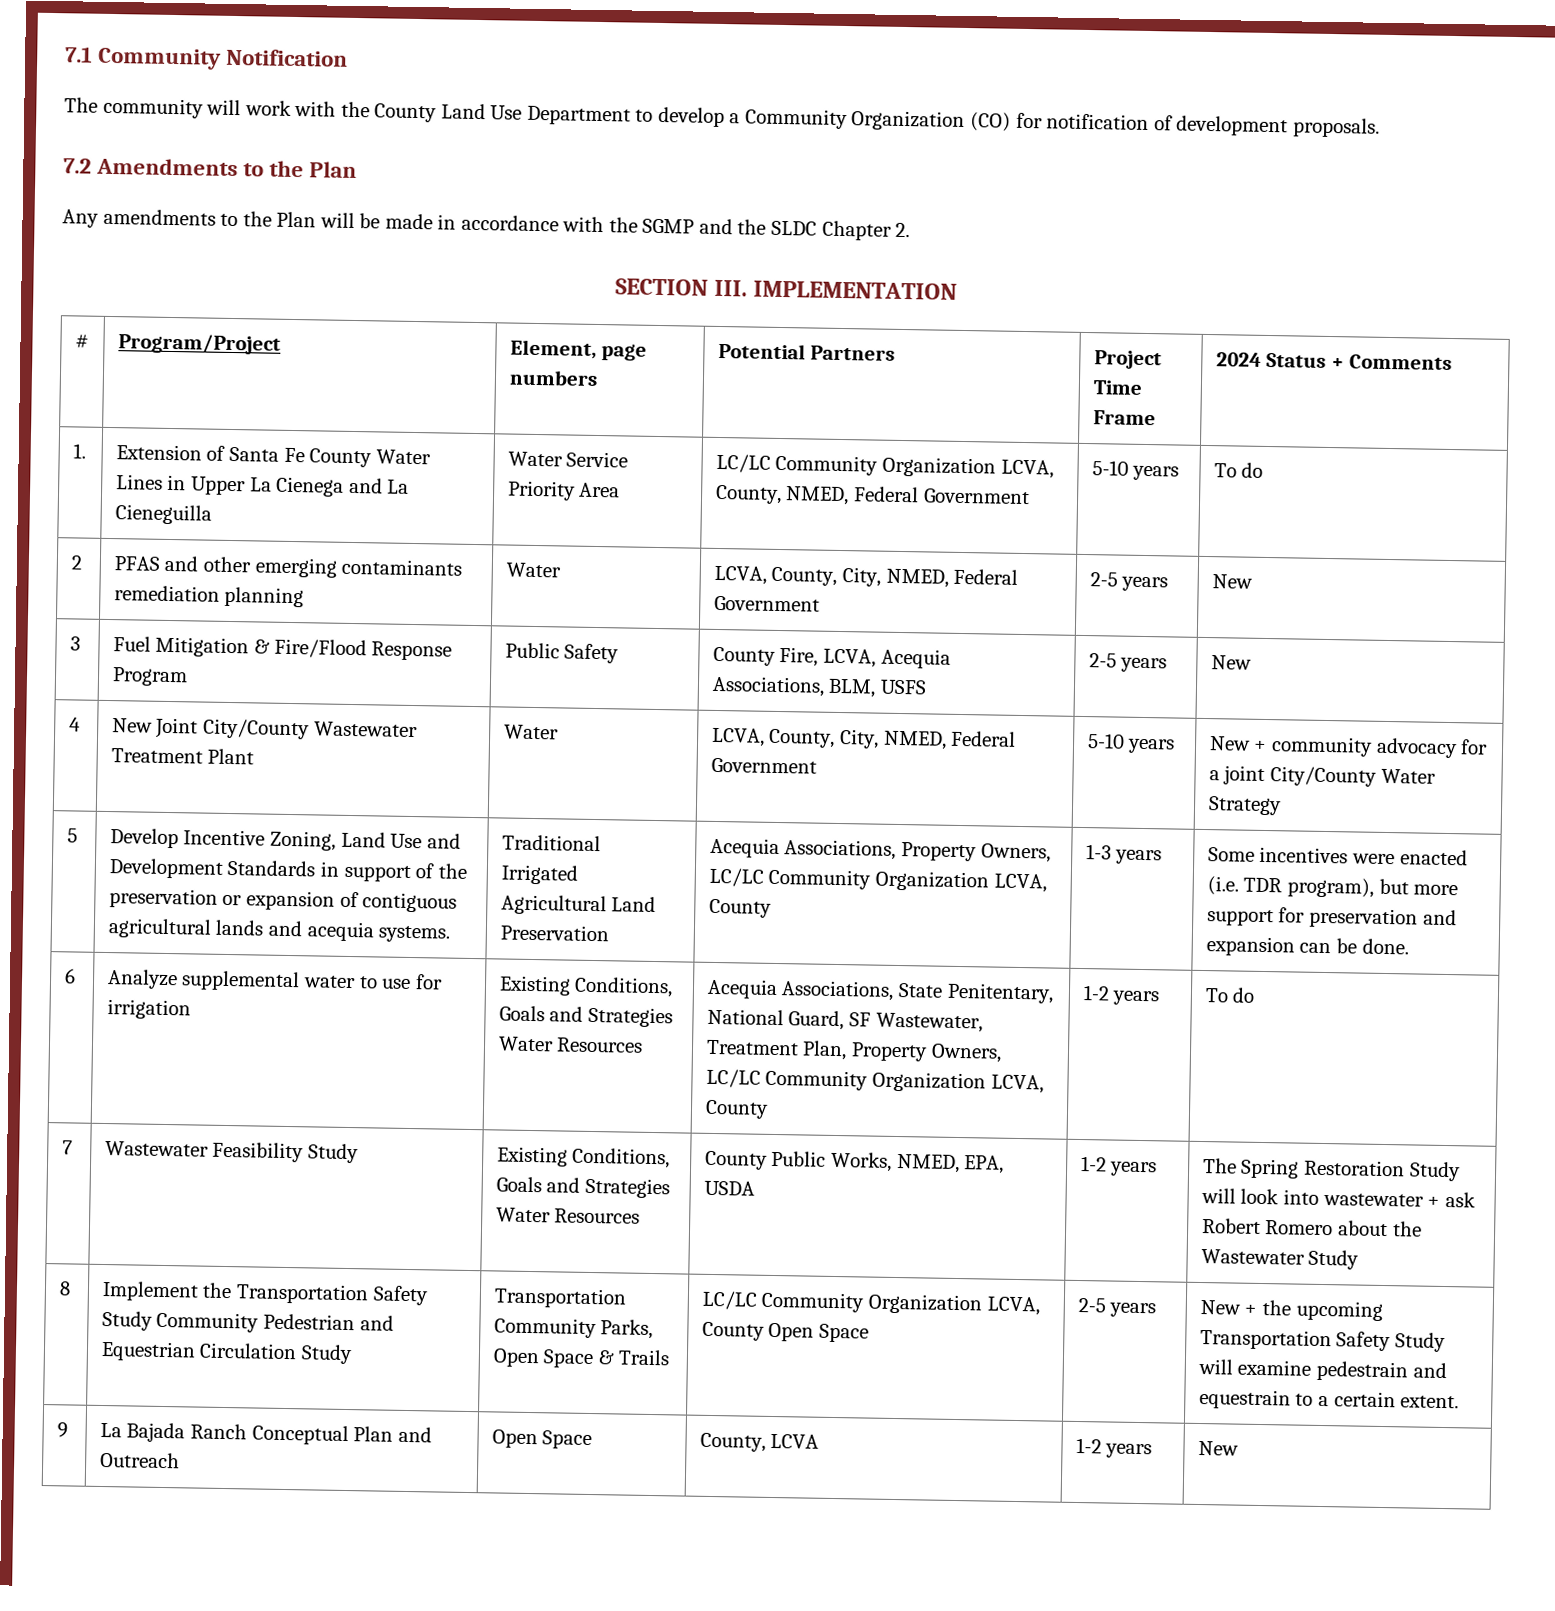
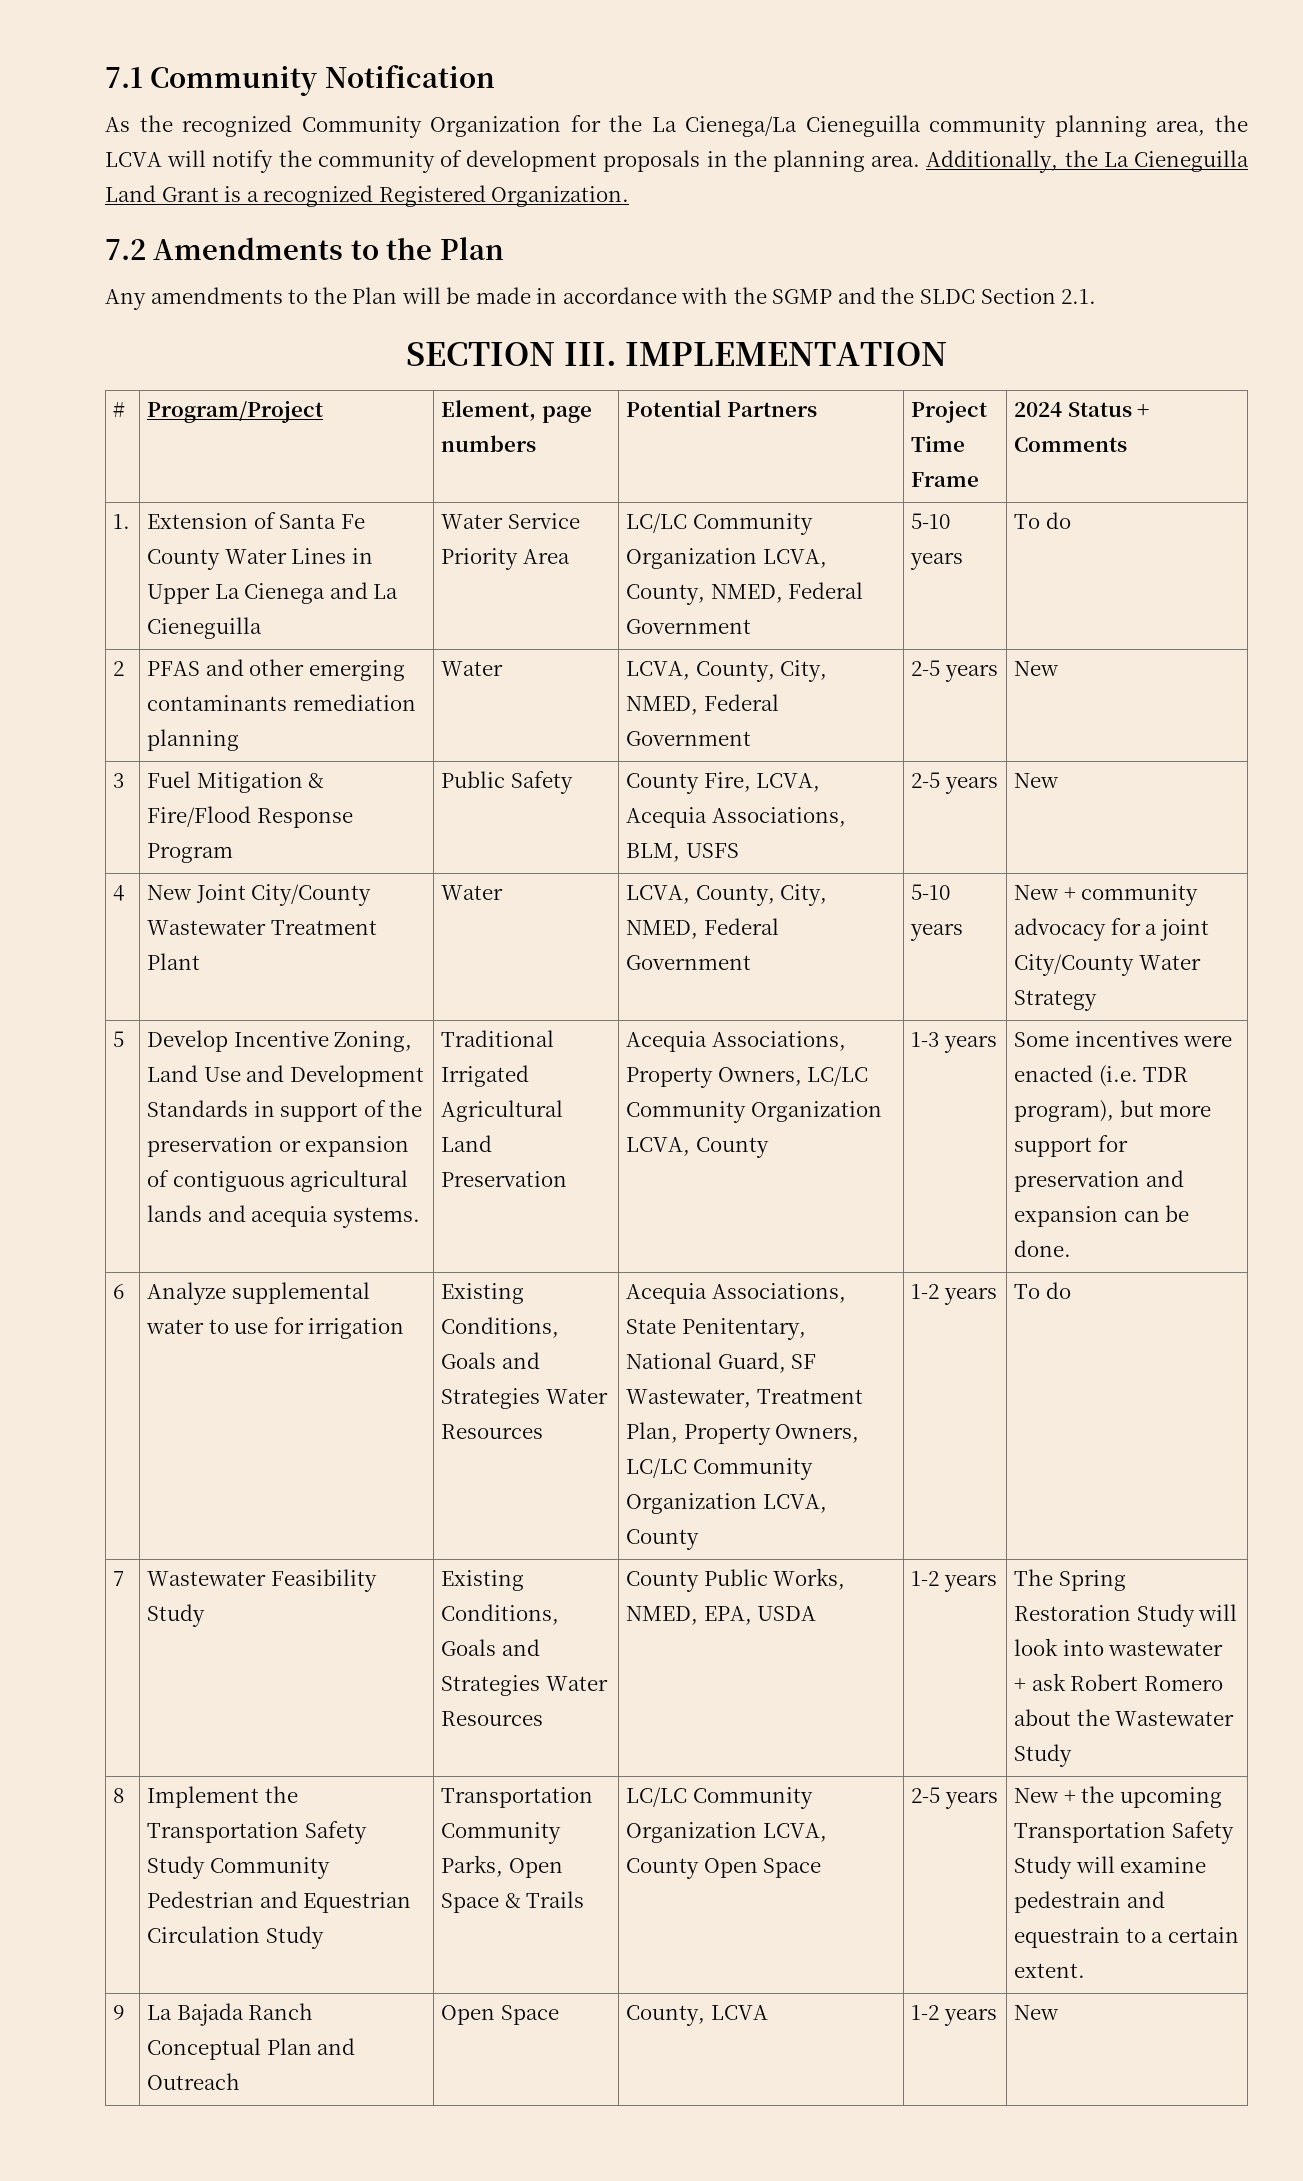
- The community will work with the County Land Use Department to develop a Community Organization (CO) for notification of development proposals.
+ As the recognized Community Organization for the La Cienega/La Cieneguilla community planning area, the LCVA will notify the community of development proposals in the planning area. Additionally, the La Cieneguilla Land Grant is a recognized Registered Organization.
- Any amendments to the Plan will be made in accordance with the SGMP and the SLDC Chapter 2.
+ Any amendments to the Plan will be made in accordance with the SGMP and the SLDC Section 2.1.

